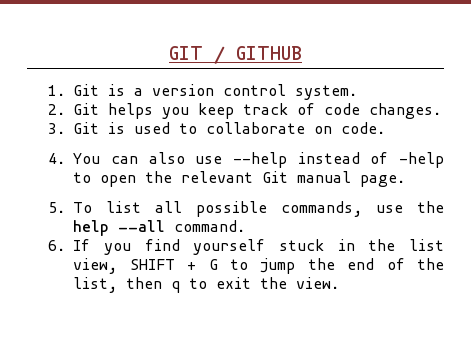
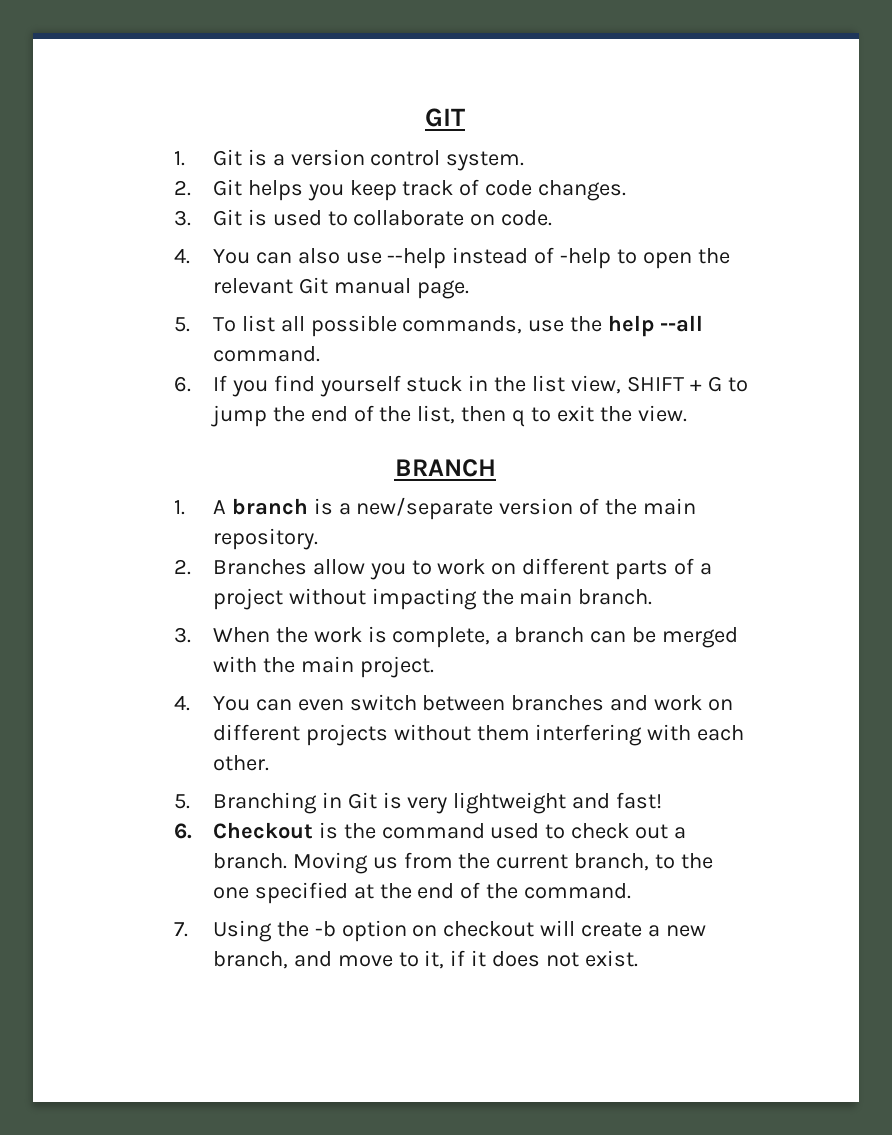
- GIT / GITHUB
+ GIT
+ BRANCH
+ 1. A branch is a new/separate version of the main repository.
+ 2. Branches allow you to work on different parts of a project without impacting the main branch.
+ 3. When the work is complete, a branch can be merged with the main project.
+ 4. You can even switch between branches and work on different projects without them interfering with each other.
+ 5. Branching in Git is very lightweight and fast!
+ 6. Checkout is the command used to check out a branch. Moving us from the current branch, to the one specified at the end of the command.
+ 7. Using the -b option on checkout will create a new branch, and move to it, if it does not exist.

